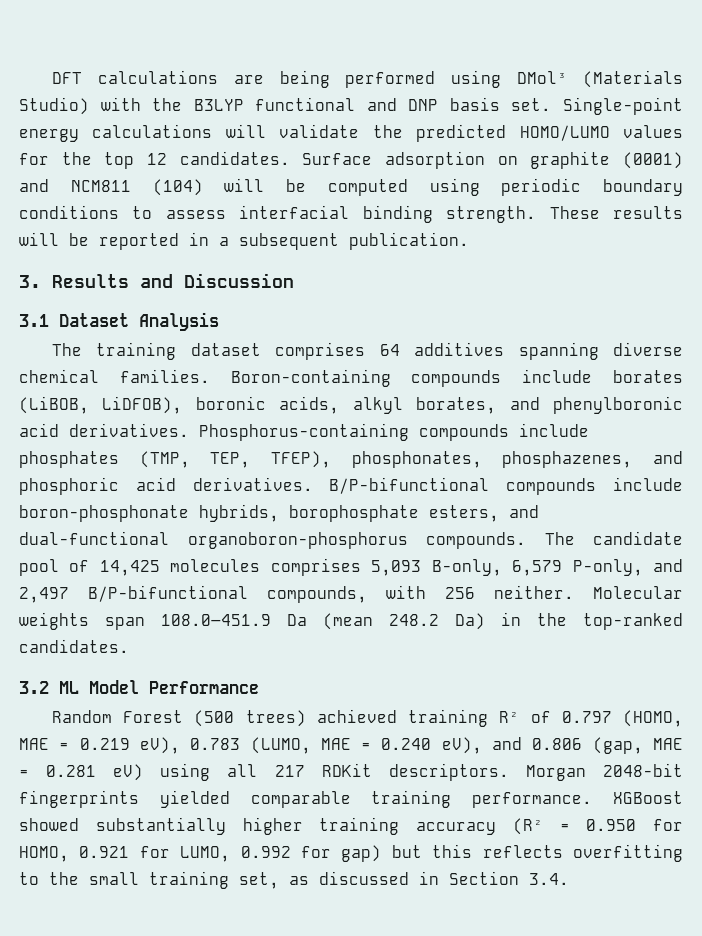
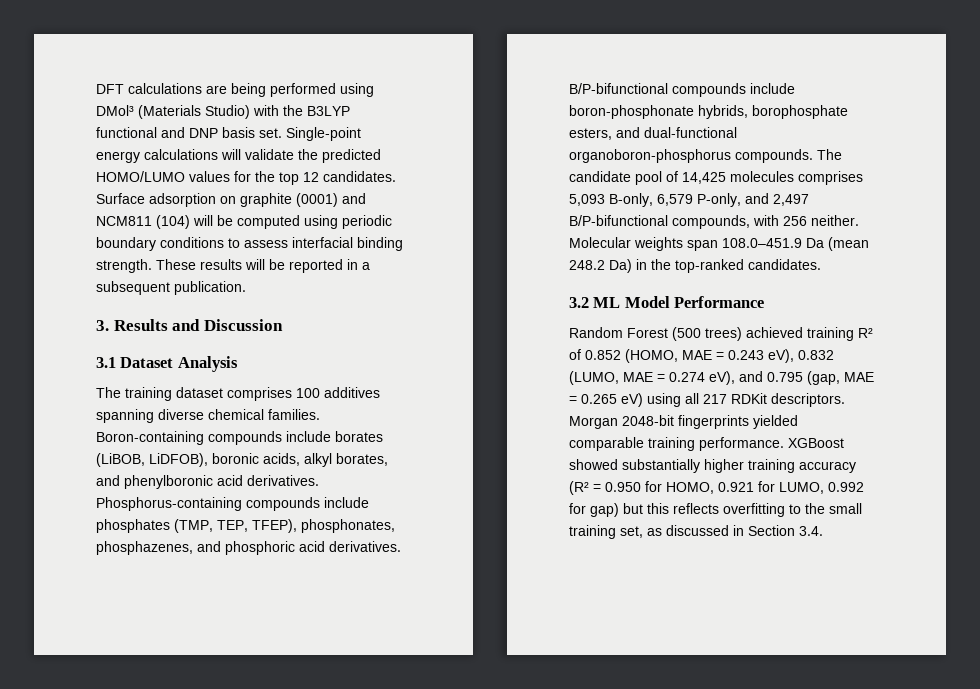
- The training dataset comprises 64 additives spanning diverse chemical families.
+ The training dataset comprises 100 additives spanning diverse chemical families.
- Random Forest (500 trees) achieved training R² of 0.797 (HOMO, MAE = 0.219 eV), 0.783 (LUMO, MAE = 0.240 eV), and 0.806 (gap, MAE = 0.281 eV) using all 217 RDKit descriptors.
+ Random Forest (500 trees) achieved training R² of 0.852 (HOMO, MAE = 0.243 eV), 0.832 (LUMO, MAE = 0.274 eV), and 0.795 (gap, MAE = 0.265 eV) using all 217 RDKit descriptors.

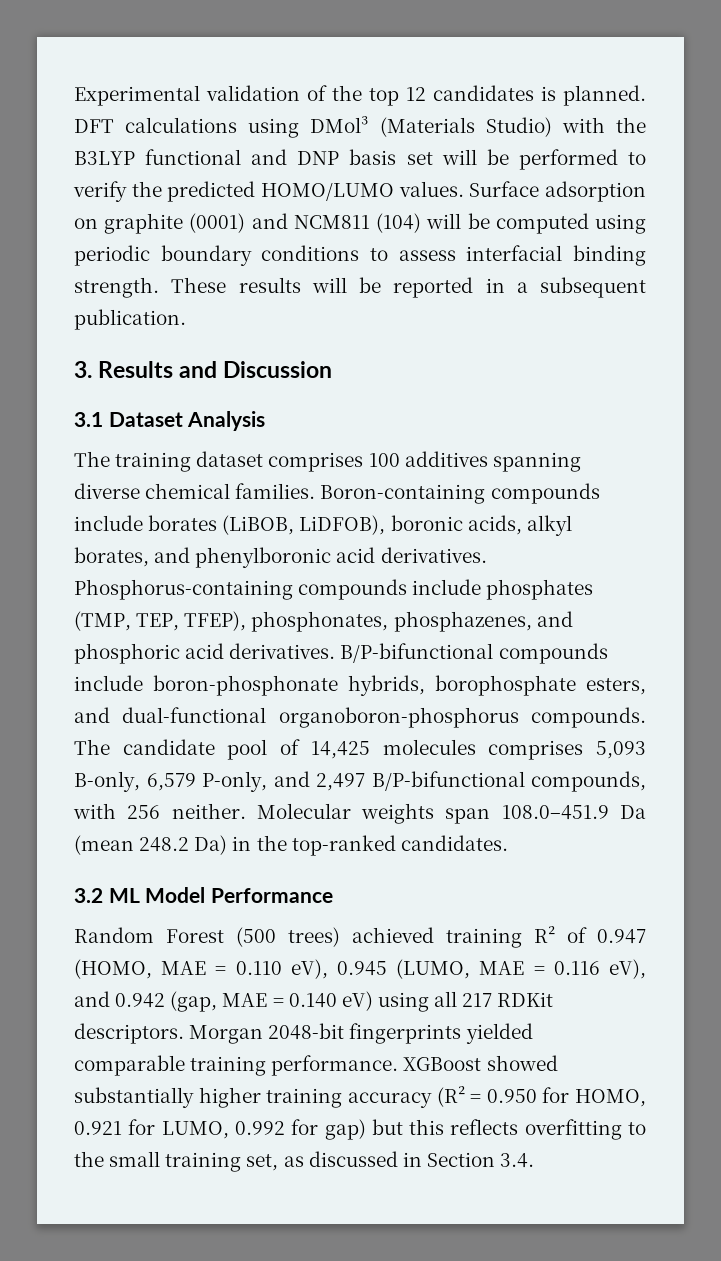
- DFT calculations are being performed using DMol³ (Materials Studio) with the B3LYP functional and DNP basis set. Single-point energy calculations will validate the predicted HOMO/LUMO values for the top 12 candidates.
+ Experimental validation of the top 12 candidates is planned. DFT calculations using DMol³ (Materials Studio) with the B3LYP functional and DNP basis set will be performed to verify the predicted HOMO/LUMO values.
- Random Forest (500 trees) achieved training R² of 0.852 (HOMO, MAE = 0.243 eV), 0.832 (LUMO, MAE = 0.274 eV), and 0.795 (gap, MAE = 0.265 eV) using all 217 RDKit descriptors.
+ Random Forest (500 trees) achieved training R² of 0.947 (HOMO, MAE = 0.110 eV), 0.945 (LUMO, MAE = 0.116 eV), and 0.942 (gap, MAE = 0.140 eV) using all 217 RDKit descriptors.

